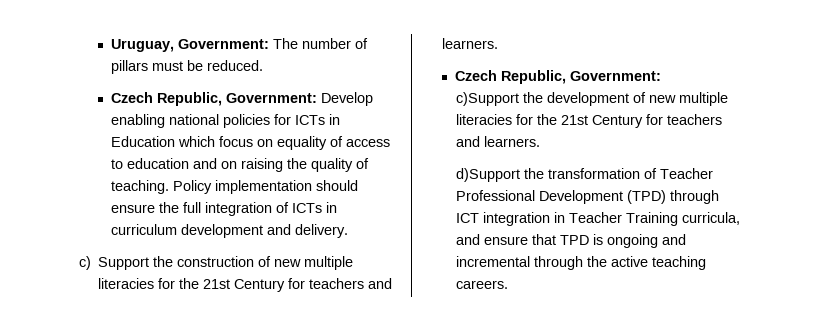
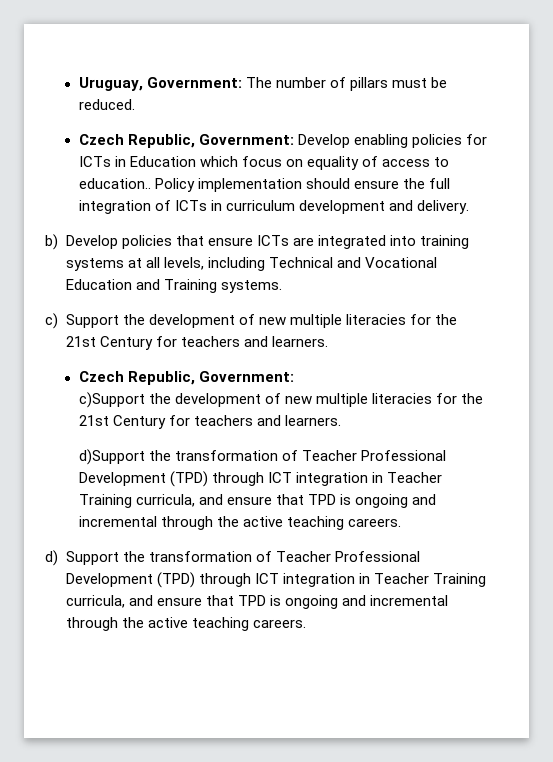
- Czech Republic, Government: Develop enabling national policies for ICTs in Education which focus on equality of access to education and on raising the quality of teaching.
+ Czech Republic, Government: Develop enabling policies for ICTs in Education which focus on equality of access to education..
+ b) Develop policies that ensure ICTs are integrated into training systems at all levels, including Technical and Vocational Education and Training systems.
- c) Support the construction of new multiple literacies for the 21st Century for teachers and learners.
+ c) Support the development of new multiple literacies for the 21st Century for teachers and learners.
+ d) Support the transformation of Teacher Professional Development (TPD) through ICT integration in Teacher Training curricula, and ensure that TPD is ongoing and incremental through the active teaching careers.

